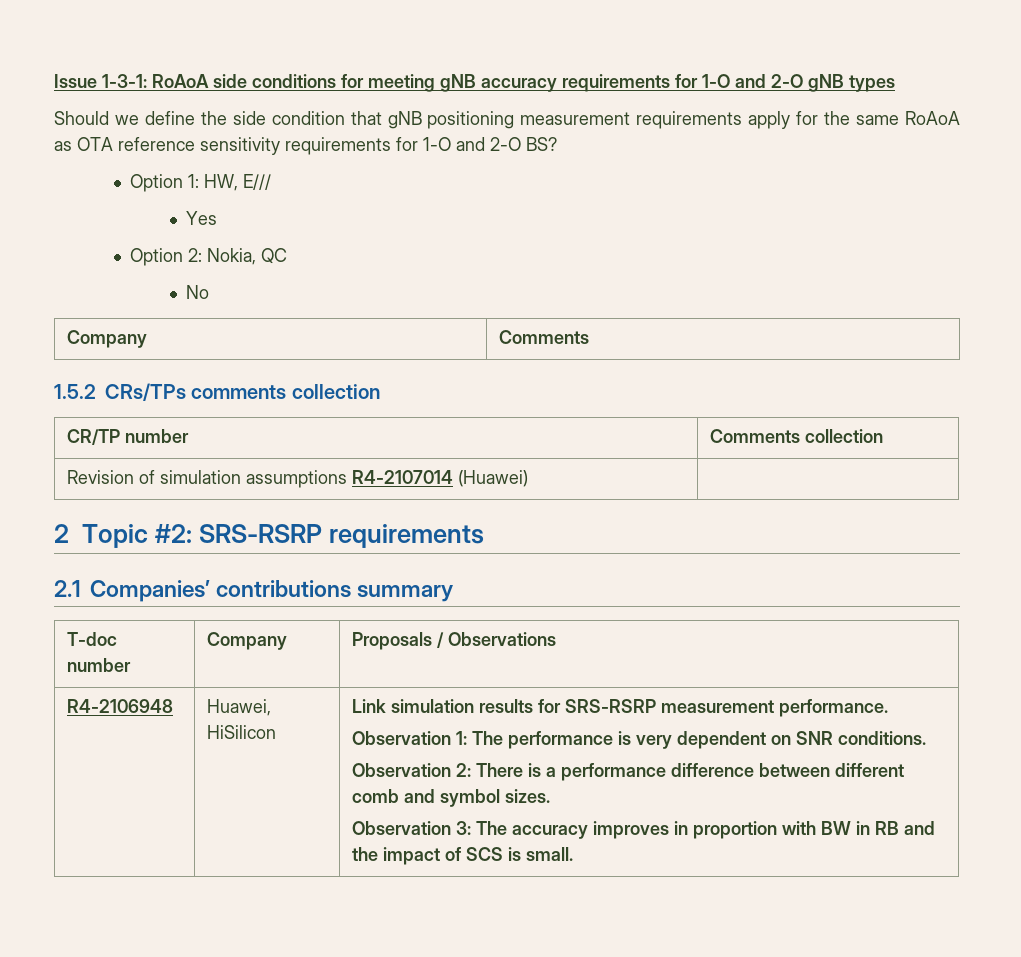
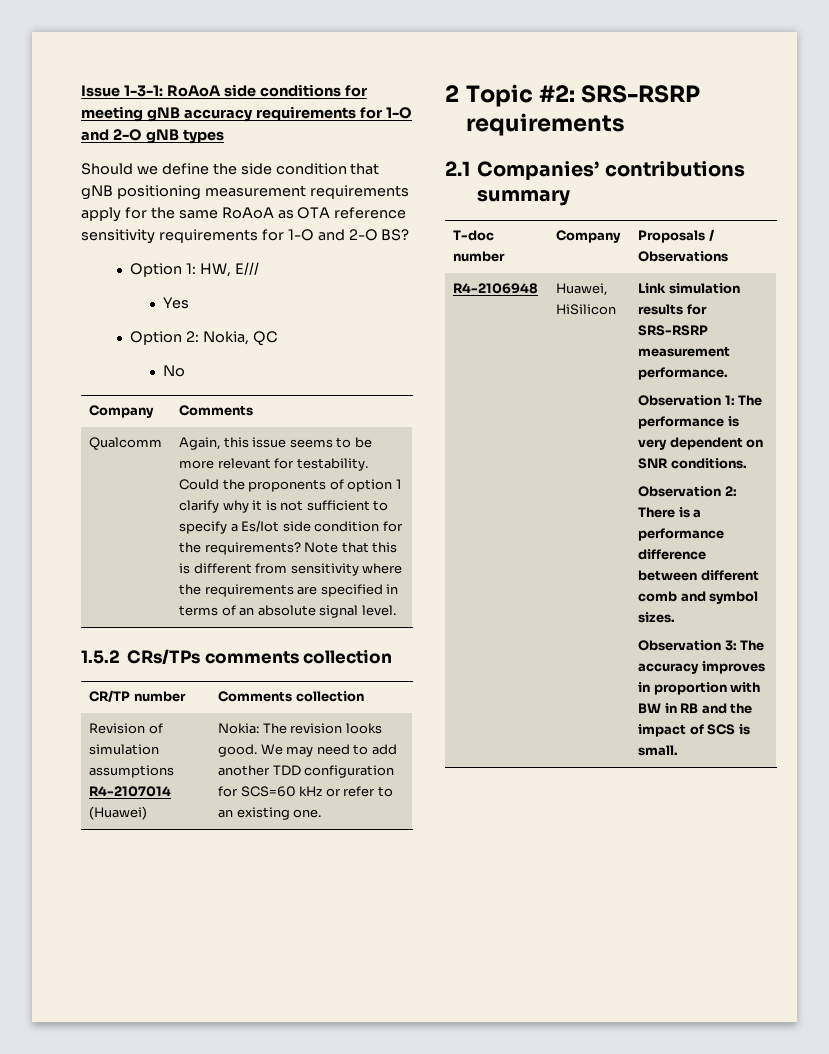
+ Qualcomm | Again, this issue seems to be more relevant for testability. Could the proponents of option 1 clarify why it is not sufficient to specify a Es/Iot side condition for the requirements? Note that this is different from sensitivity where the requirements are specified in terms of an absolute signal level.
- Revision of simulation assumptions R4-2107014 (Huawei) |
+ Revision of simulation assumptions R4-2107014 (Huawei) | Nokia: The revision looks good. We may need to add another TDD configuration for SCS=60 kHz or refer to an existing one.

